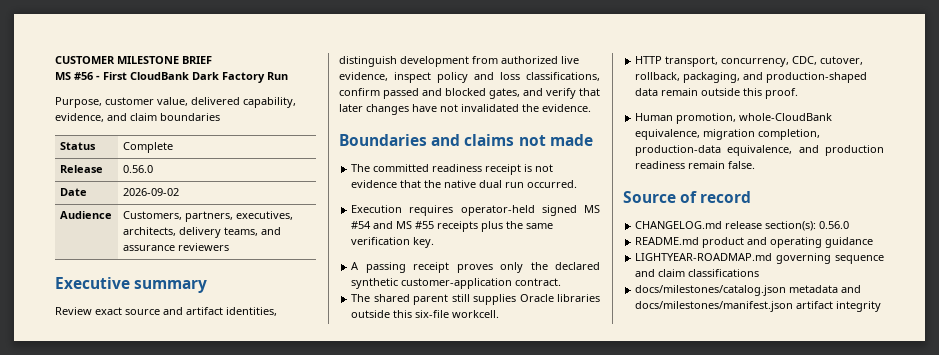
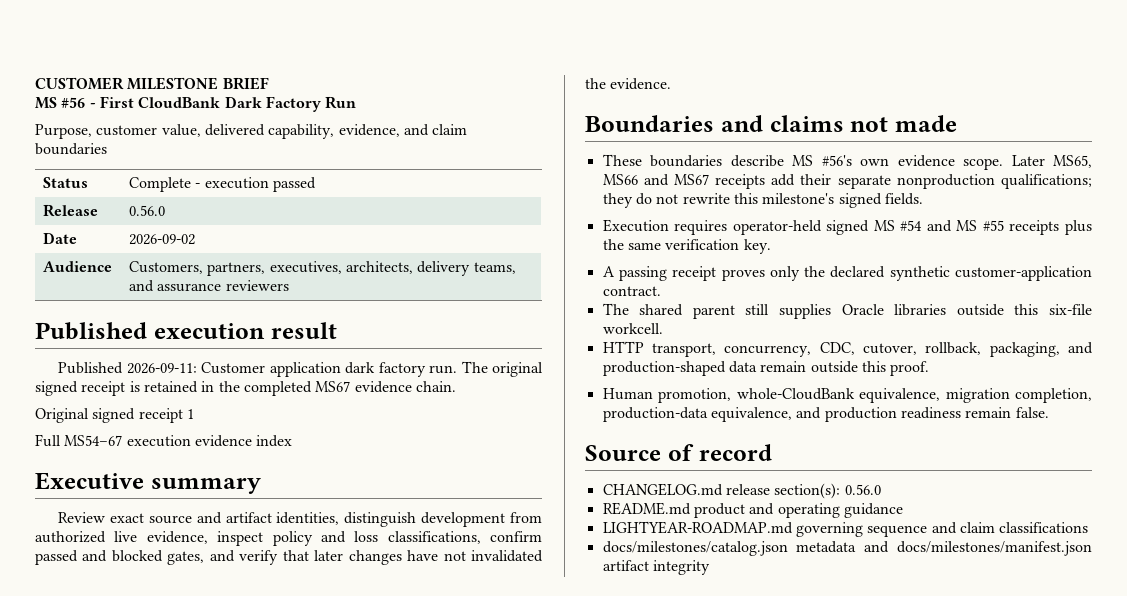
- Status | Complete
+ Status | Complete - execution passed
+ Published execution result
+ Published 2026-09-11: Customer application dark factory run. The original signed receipt is retained in the completed MS67 evidence chain.
+ Original signed receipt 1
+ Full MS54–67 execution evidence index
- The committed readiness receipt is not evidence that the native dual run occurred.
+ These boundaries describe MS #56's own evidence scope. Later MS65, MS66 and MS67 receipts add their separate nonproduction qualifications; they do not rewrite this milestone's signed fields.

